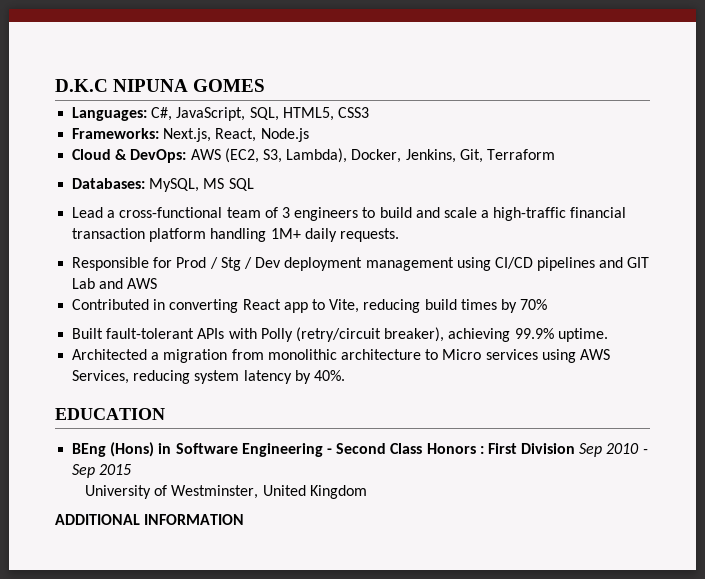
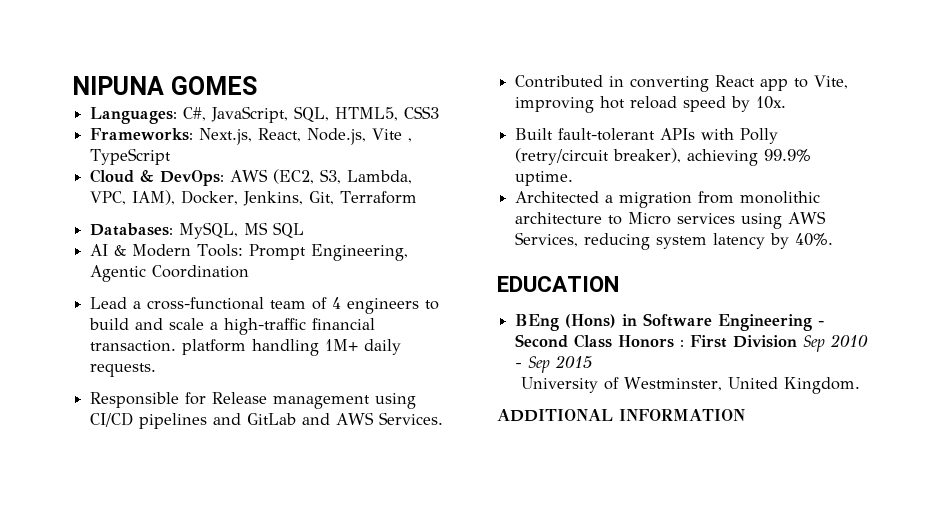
- D.K.C NIPUNA GOMES
+ NIPUNA GOMES
- Frameworks: Next.js, React, Node.js
+ Frameworks: Next.js, React, Node.js, Vite , TypeScript
- Cloud & DevOps: AWS (EC2, S3, Lambda), Docker, Jenkins, Git, Terraform
+ Cloud & DevOps: AWS (EC2, S3, Lambda, VPC, IAM), Docker, Jenkins, Git, Terraform
+ AI & Modern Tools: Prompt Engineering, Agentic Coordination
- Lead a cross-functional team of 3 engineers to build and scale a high-traffic financial transaction platform handling 1M+ daily requests.
+ Lead a cross-functional team of 4 engineers to build and scale a high-traffic financial transaction. platform handling 1M+ daily requests.
- Responsible for Prod / Stg / Dev deployment management using CI/CD pipelines and GIT Lab and AWS
+ Responsible for Release management using CI/CD pipelines and GitLab and AWS Services.
- Contributed in converting React app to Vite, reducing build times by 70%
+ Contributed in converting React app to Vite, improving hot reload speed by 10x.
- University of Westminster, United Kingdom
+ University of Westminster, United Kingdom.

